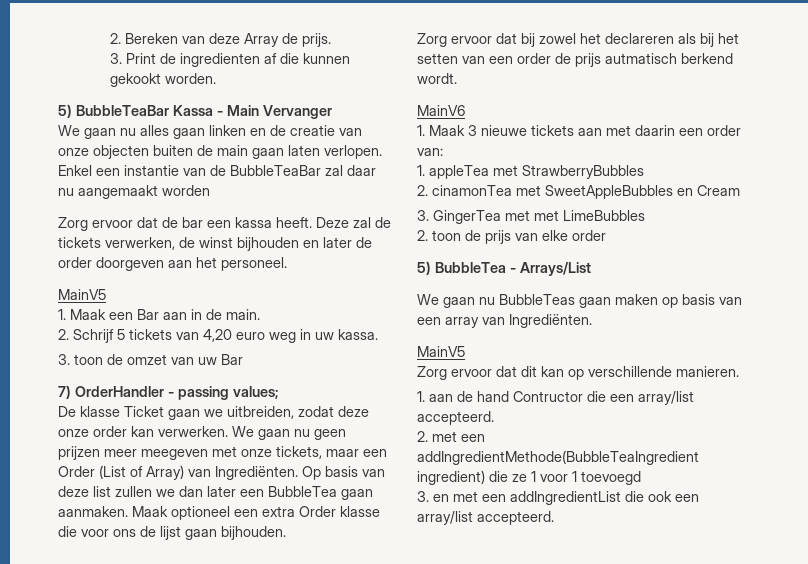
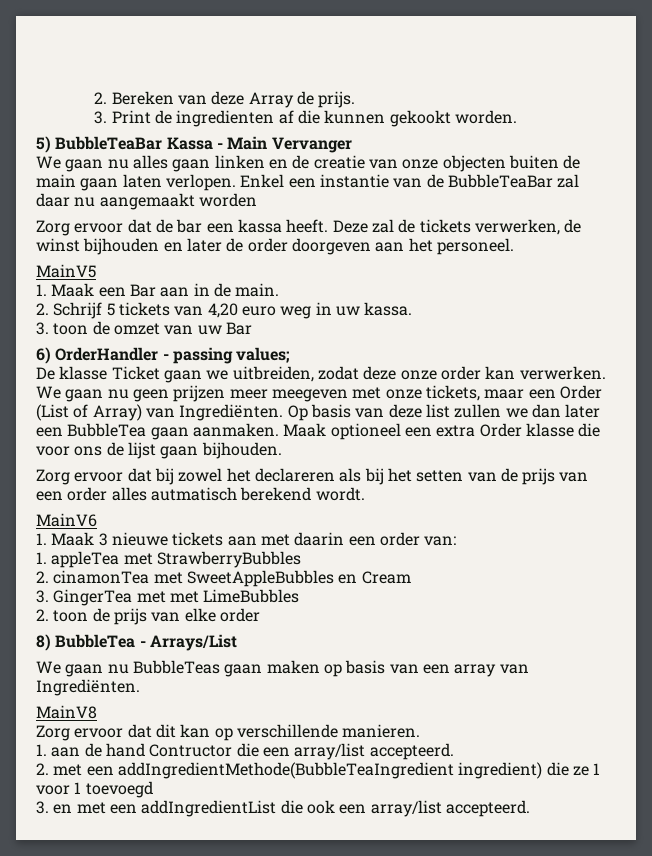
- 7) OrderHandler - passing values;
+ 6) OrderHandler - passing values;
- Zorg ervoor dat bij zowel het declareren als bij het setten van een order de prijs autmatisch berkend wordt.
+ Zorg ervoor dat bij zowel het declareren als bij het setten van de prijs van een order alles autmatisch berekend wordt.
- 5) BubbleTea - Arrays/List
+ 8) BubbleTea - Arrays/List
  We gaan nu BubbleTeas gaan maken op basis van een array van Ingrediënten.
- MainV5
+ MainV8

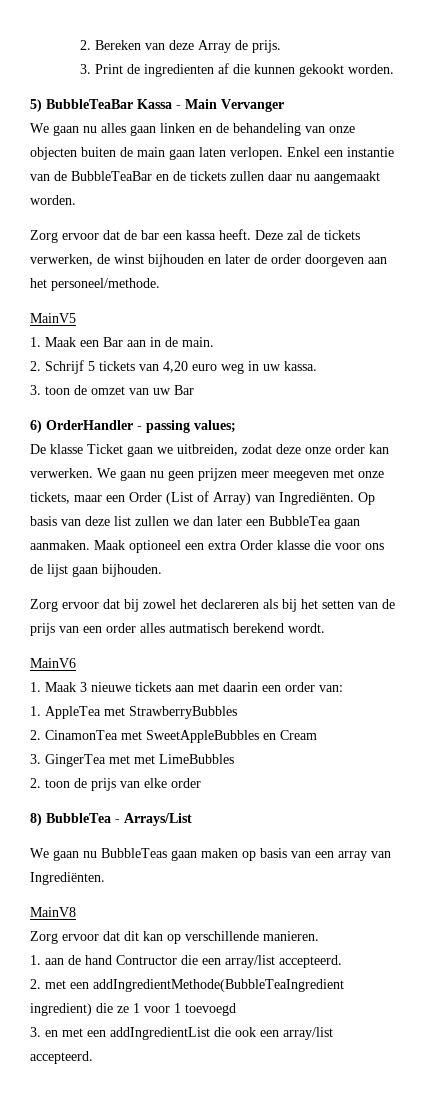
- We gaan nu alles gaan linken en de creatie van onze objecten buiten de main gaan laten verlopen.
+ We gaan nu alles gaan linken en de behandeling van onze objecten buiten de main gaan laten verlopen.
- Enkel een instantie van de BubbleTeaBar zal daar nu aangemaakt worden
+ Enkel een instantie van de BubbleTeaBar en de tickets zullen daar nu aangemaakt worden.
- Deze zal de tickets verwerken, de winst bijhouden en later de order doorgeven aan het personeel.
+ Deze zal de tickets verwerken, de winst bijhouden en later de order doorgeven aan het personeel/methode.
- 1. appleTea met StrawberryBubbles
+ 1. AppleTea met StrawberryBubbles
- 2. cinamonTea met SweetAppleBubbles en Cream
+ 2. CinamonTea met SweetAppleBubbles en Cream

